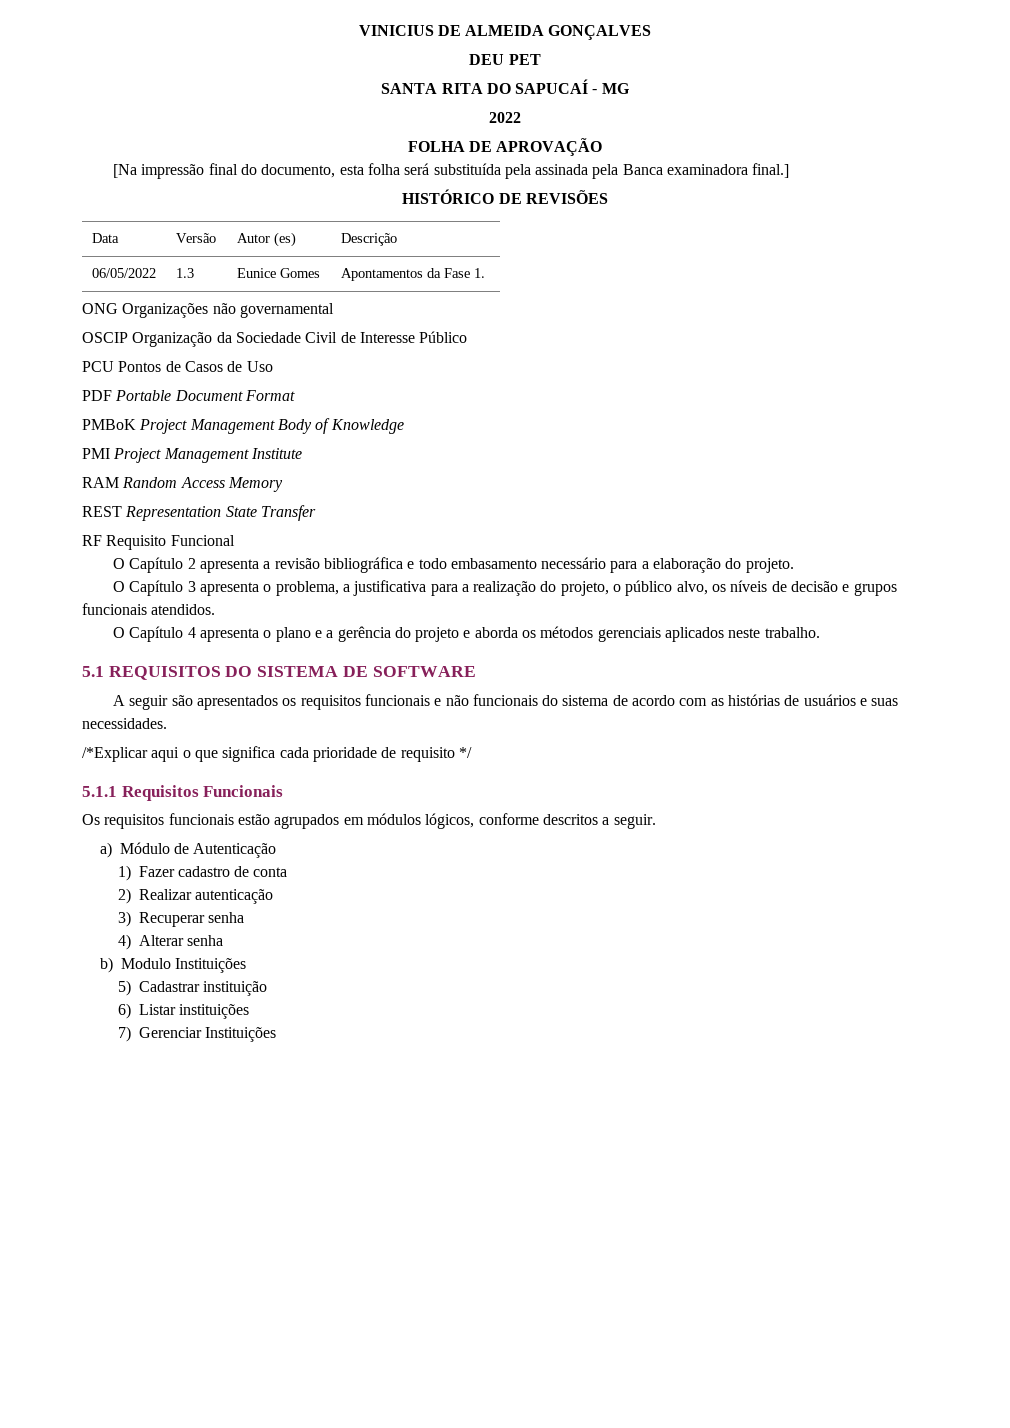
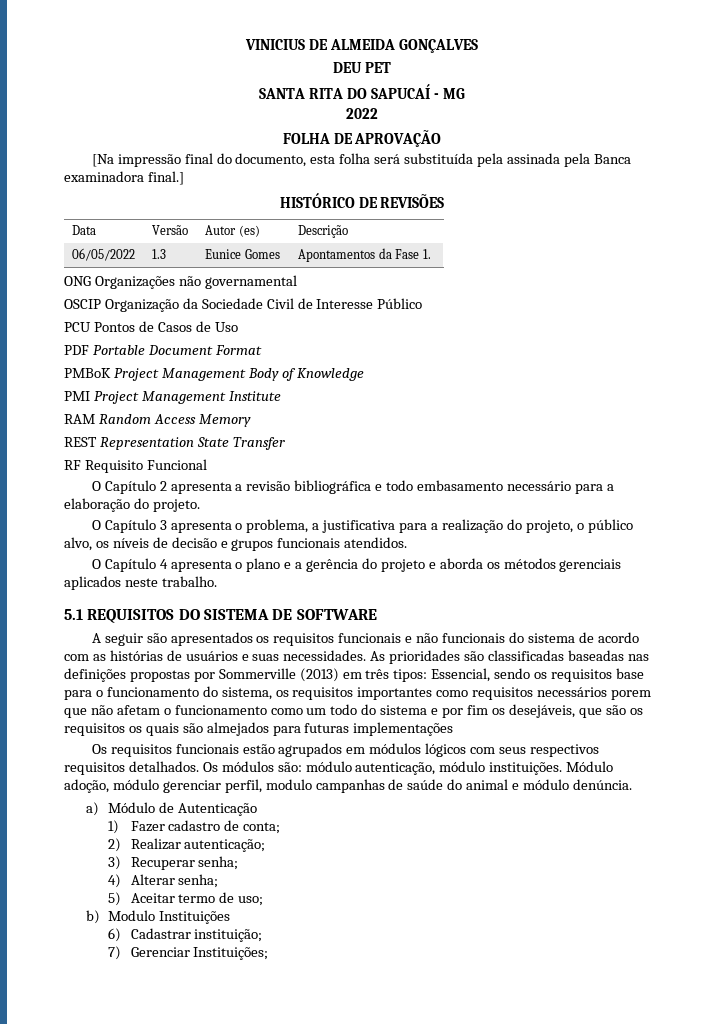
- A seguir são apresentados os requisitos funcionais e não funcionais do sistema de acordo com as histórias de usuários e suas necessidades.
- /*Explicar aqui o que significa cada prioridade de requisito */
- 5.1.1 Requisitos Funcionais
+ A seguir são apresentados os requisitos funcionais e não funcionais do sistema de acordo com as histórias de usuários e suas necessidades. As prioridades são classificadas baseadas nas definições propostas por Sommerville (2013) em três tipos: Essencial, sendo os requisitos base para o funcionamento do sistema, os requisitos importantes como requisitos necessários porem que não afetam o funcionamento como um todo do sistema e por fim os desejáveis, que são os requisitos os quais são almejados para futuras implementações
- Os requisitos funcionais estão agrupados em módulos lógicos, conforme descritos a seguir.
+ Os requisitos funcionais estão agrupados em módulos lógicos com seus respectivos requisitos detalhados. Os módulos são: módulo autenticação, módulo instituições. Módulo adoção, módulo gerenciar perfil, modulo campanhas de saúde do animal e módulo denúncia.
- 1) Fazer cadastro de conta
+ 1) Fazer cadastro de conta;
- 2) Realizar autenticação
+ 2) Realizar autenticação;
- 3) Recuperar senha
+ 3) Recuperar senha;
- 4) Alterar senha
+ 4) Alterar senha;
+ 5) Aceitar termo de uso;
  b) Modulo Instituições
- 5) Cadastrar instituição
- 6) Listar instituições
+ 6) Cadastrar instituição;
- 7) Gerenciar Instituições
+ 7) Gerenciar Instituições;

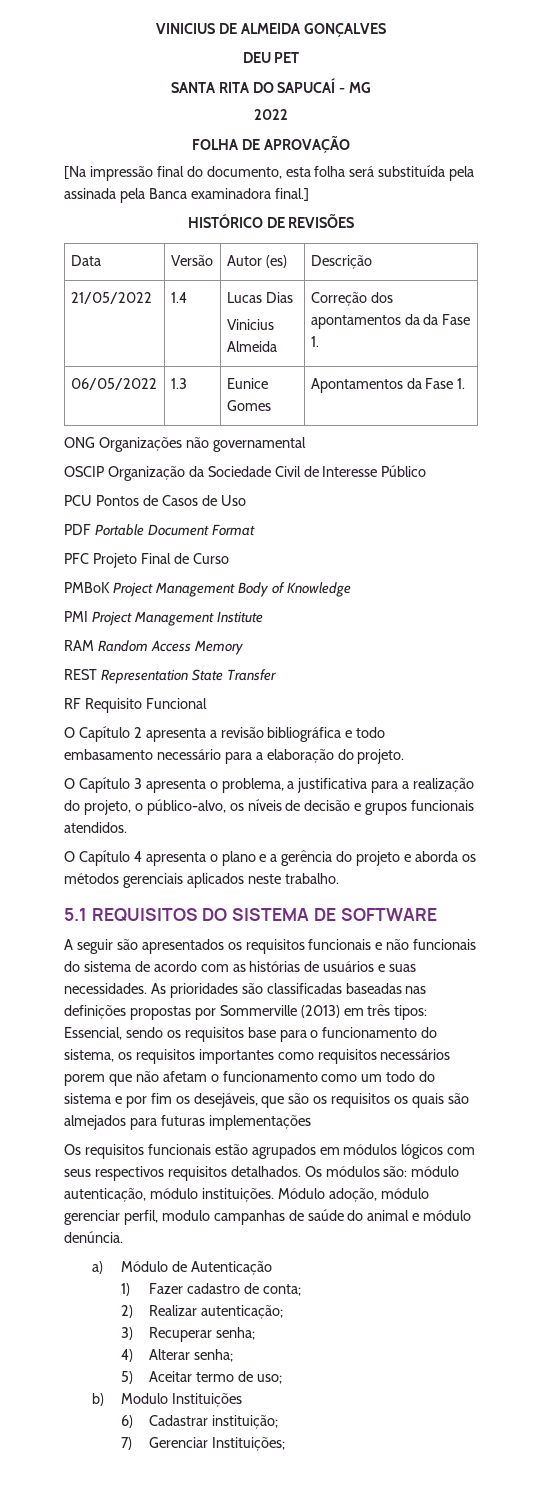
+ 21/05/2022 | 1.4 | Lucas Dias
+ Vinicius Almeida | Correção dos apontamentos da da Fase 1.
+ PFC Projeto Final de Curso
- O Capítulo 3 apresenta o problema, a justificativa para a realização do projeto, o público alvo, os níveis de decisão e grupos funcionais atendidos.
+ O Capítulo 3 apresenta o problema, a justificativa para a realização do projeto, o público-alvo, os níveis de decisão e grupos funcionais atendidos.

